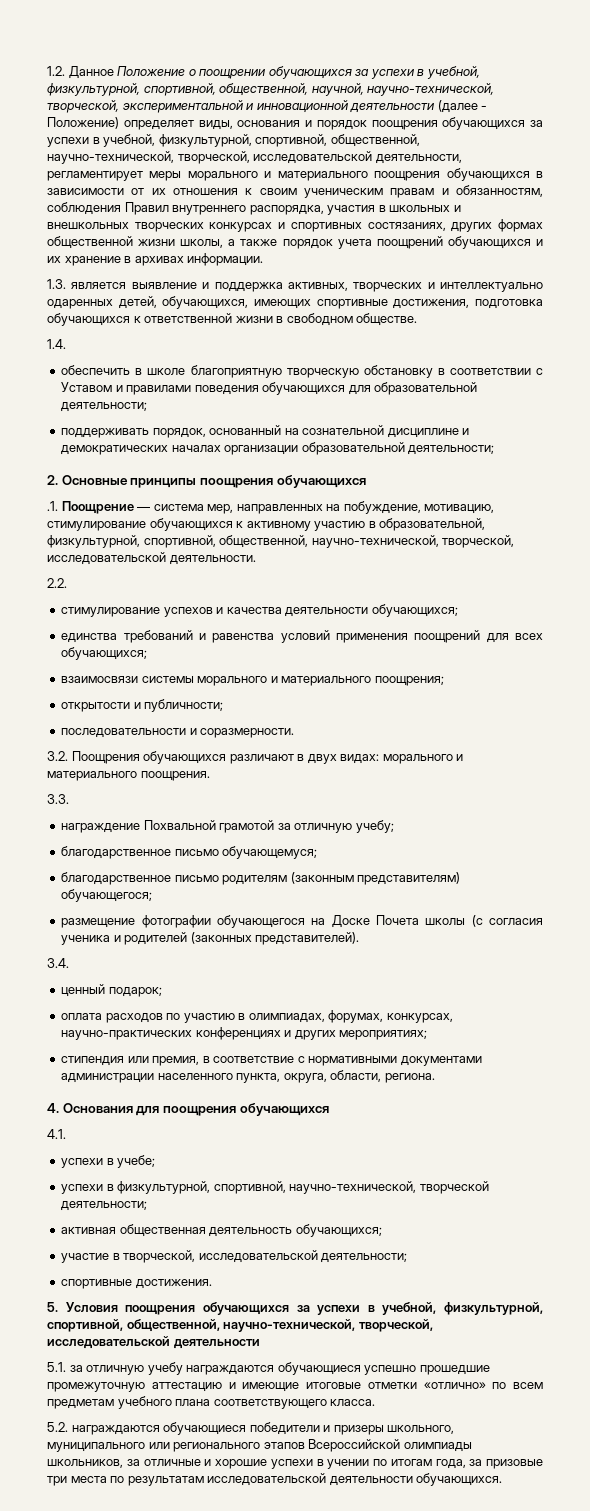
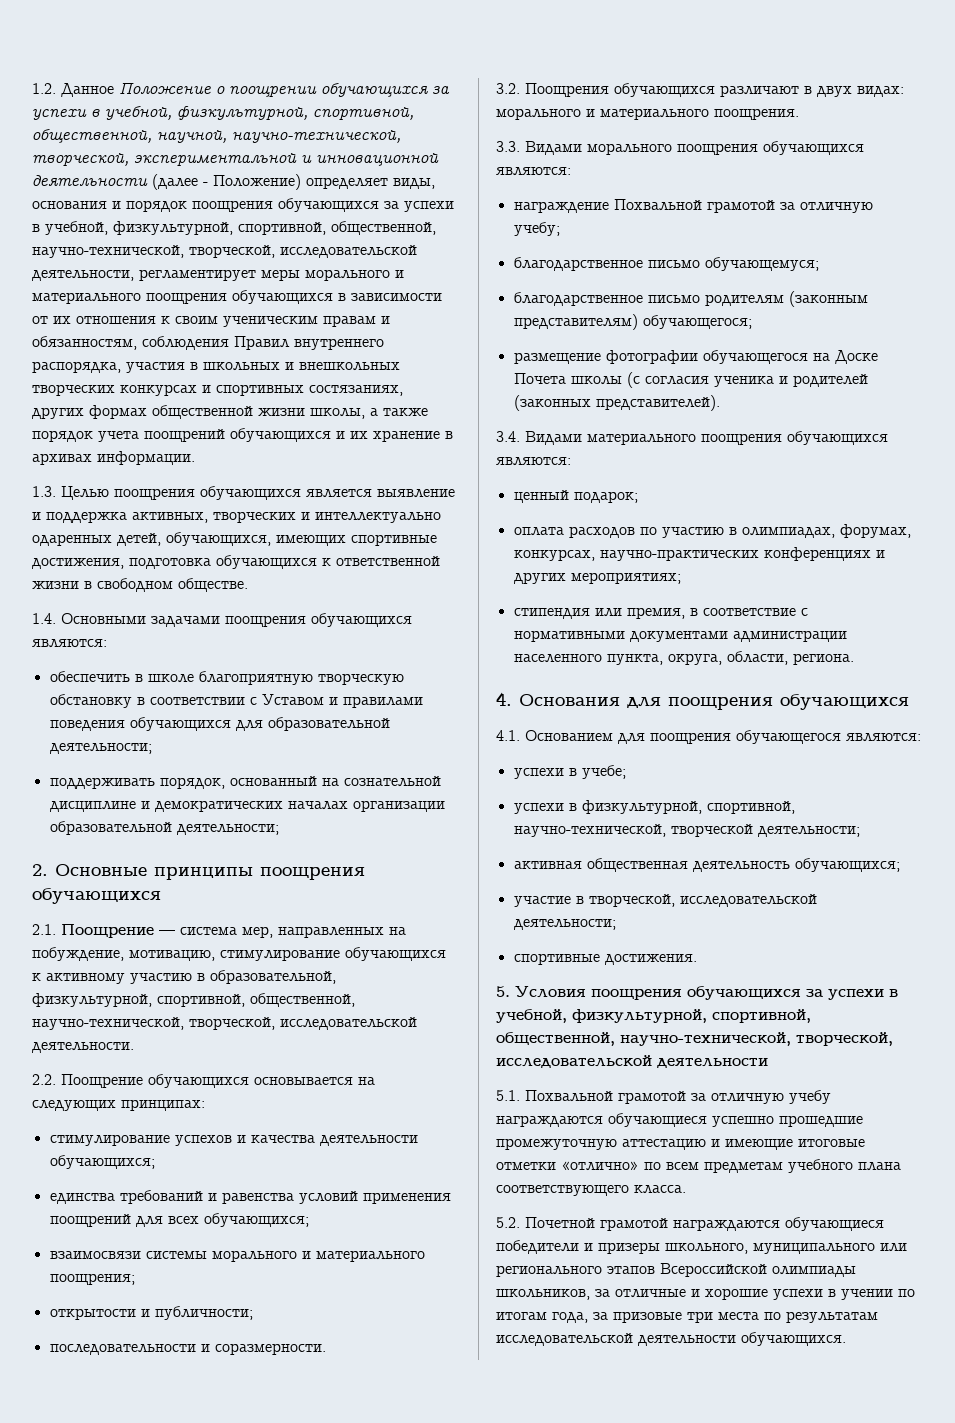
- 1.3. является выявление и поддержка активных, творческих и интеллектуально одаренных детей, обучающихся, имеющих спортивные достижения, подготовка обучающихся к ответственной жизни в свободном обществе.
+ 1.3. Целью поощрения обучающихся является выявление и поддержка активных, творческих и интеллектуально одаренных детей, обучающихся, имеющих спортивные достижения, подготовка обучающихся к ответственной жизни в свободном обществе.
- 1.4.
+ 1.4. Основными задачами поощрения обучающихся являются:
- .1. Поощрение — система мер, направленных на побуждение, мотивацию, стимулирование обучающихся к активному участию в образовательной, физкультурной, спортивной, общественной, научно-технической, творческой, исследовательской деятельности.
+ 2.1. Поощрение — система мер, направленных на побуждение, мотивацию, стимулирование обучающихся к активному участию в образовательной, физкультурной, спортивной, общественной, научно-технической, творческой, исследовательской деятельности.
- 2.2.
+ 2.2. Поощрение обучающихся основывается на следующих принципах:
- 3.3.
+ 3.3. Видами морального поощрения обучающихся являются:
- 3.4.
+ 3.4. Видами материального поощрения обучающихся являются:
- 4.1.
+ 4.1. Основанием для поощрения обучающегося являются:
- 5.1. за отличную учебу награждаются обучающиеся успешно прошедшие промежуточную аттестацию и имеющие итоговые отметки «отлично» по всем предметам учебного плана соответствующего класса.
+ 5.1. Похвальной грамотой за отличную учебу награждаются обучающиеся успешно прошедшие промежуточную аттестацию и имеющие итоговые отметки «отлично» по всем предметам учебного плана соответствующего класса.
- 5.2. награждаются обучающиеся победители и призеры школьного, муниципального или регионального этапов Всероссийской олимпиады школьников, за отличные и хорошие успехи в учении по итогам года, за призовые три места по результатам исследовательской деятельности обучающихся.
+ 5.2. Почетной грамотой награждаются обучающиеся победители и призеры школьного, муниципального или регионального этапов Всероссийской олимпиады школьников, за отличные и хорошие успехи в учении по итогам года, за призовые три места по результатам исследовательской деятельности обучающихся.

